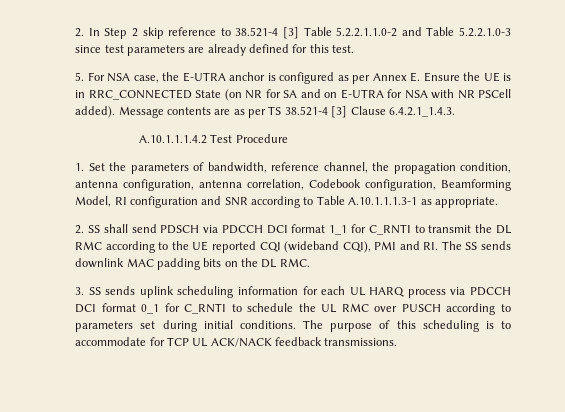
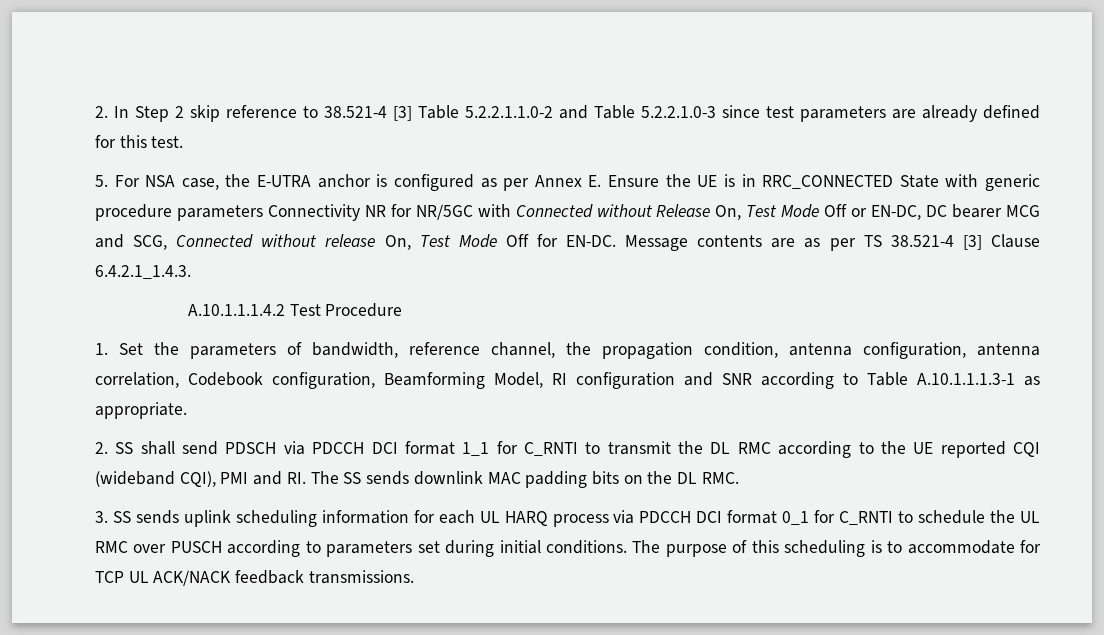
- 5. For NSA case, the E-UTRA anchor is configured as per Annex E. Ensure the UE is in RRC_CONNECTED State (on NR for SA and on E-UTRA for NSA with NR PSCell added).
+ 5. For NSA case, the E-UTRA anchor is configured as per Annex E. Ensure the UE is in RRC_CONNECTED State with generic procedure parameters Connectivity NR for NR/5GC with Connected without Release On, Test Mode Off or EN-DC, DC bearer MCG and SCG, Connected without release On, Test Mode Off for EN-DC.

